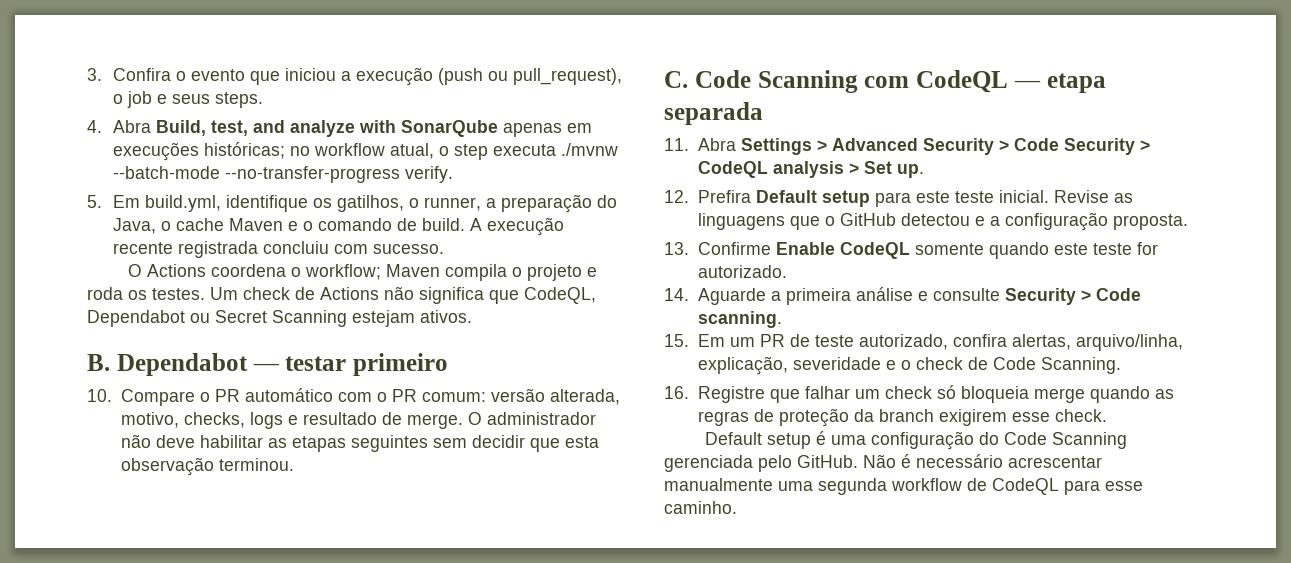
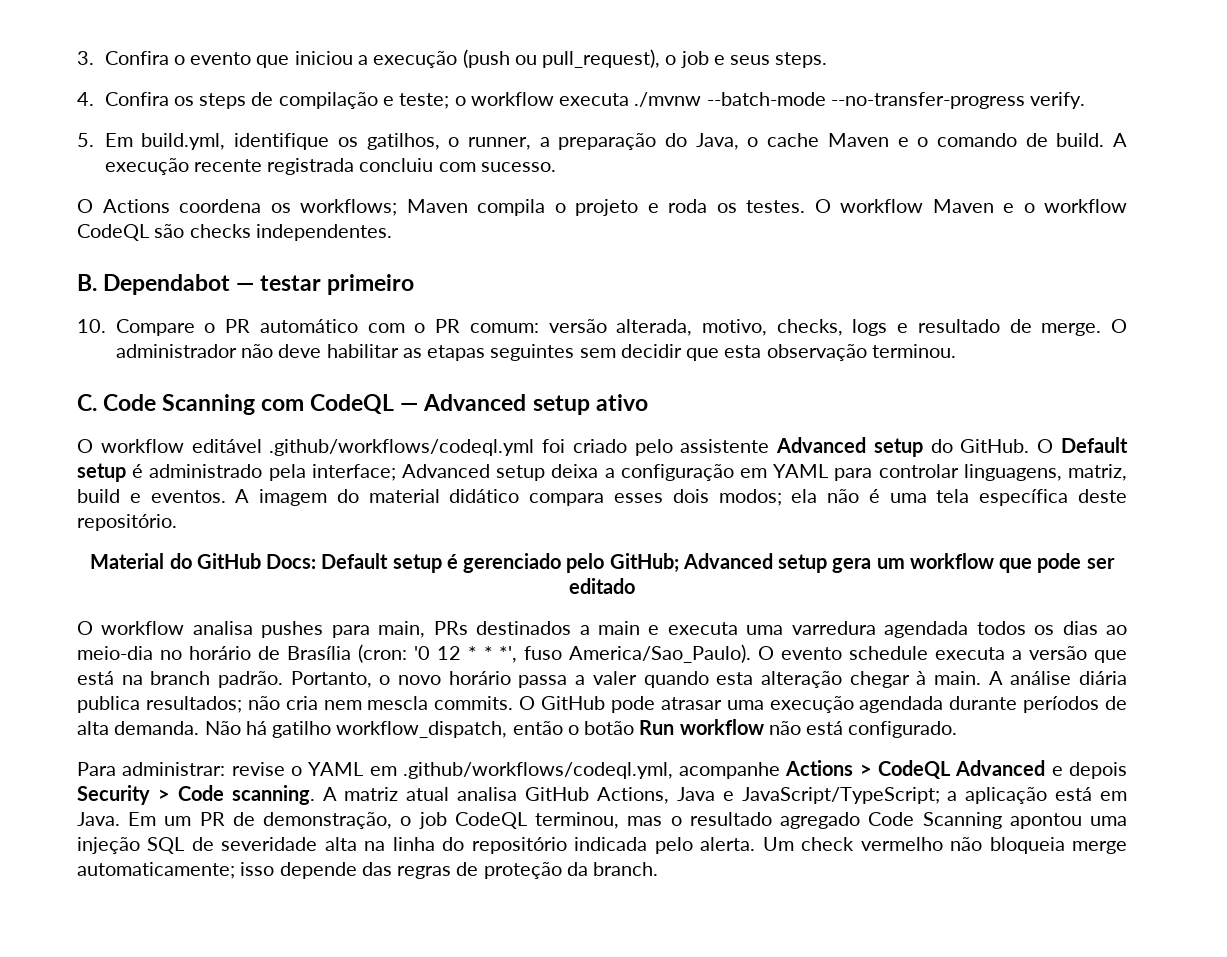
- 4. Abra Build, test, and analyze with SonarQube apenas em execuções históricas; no workflow atual, o step executa ./mvnw --batch-mode --no-transfer-progress verify.
+ 4. Confira os steps de compilação e teste; o workflow executa ./mvnw --batch-mode --no-transfer-progress verify.
- O Actions coordena o workflow; Maven compila o projeto e roda os testes.
+ O Actions coordena os workflows; Maven compila o projeto e roda os testes.
- Um check de Actions não significa que CodeQL, Dependabot ou Secret Scanning estejam ativos.
+ O workflow Maven e o workflow CodeQL são checks independentes.
- C. Code Scanning com CodeQL — etapa separada
- 11. Abra Settings > Advanced Security > Code Security > CodeQL analysis > Set up.
- 12. Prefira Default setup para este teste inicial. Revise as linguagens que o GitHub detectou e a configuração proposta.
- 13. Confirme Enable CodeQL somente quando este teste for autorizado.
- 14. Aguarde a primeira análise e consulte Security > Code scanning.
- 15. Em um PR de teste autorizado, confira alertas, arquivo/linha, explicação, severidade e o check de Code Scanning.
- 16. Registre que falhar um check só bloqueia merge quando as regras de proteção da branch exigirem esse check.
- Default setup é uma configuração do Code Scanning gerenciada pelo GitHub. Não é necessário acrescentar manualmente uma segunda workflow de CodeQL para esse caminho.
+ C. Code Scanning com CodeQL — Advanced setup ativo
+ O workflow editável .github/workflows/codeql.yml foi criado pelo assistente Advanced setup do GitHub. O Default setup é administrado pela interface; Advanced setup deixa a configuração em YAML para controlar linguagens, matriz, build e eventos. A imagem do material didático compara esses dois modos; ela não é uma tela específica deste repositório.
+ Material do GitHub Docs: Default setup é gerenciado pelo GitHub; Advanced setup gera um workflow que pode ser editado
+ O workflow analisa pushes para main, PRs destinados a main e executa uma varredura agendada todos os dias ao meio-dia no horário de Brasília (cron: '0 12 * * *', fuso America/Sao_Paulo). O evento schedule executa a versão que está na branch padrão. Portanto, o novo horário passa a valer quando esta alteração chegar à main. A análise diária publica resultados; não cria nem mescla commits. O GitHub pode atrasar uma execução agendada durante períodos de alta demanda. Não há gatilho workflow_dispatch, então o botão Run workflow não está configurado.
+ Para administrar: revise o YAML em .github/workflows/codeql.yml, acompanhe Actions > CodeQL Advanced e depois Security > Code scanning. A matriz atual analisa GitHub Actions, Java e JavaScript/TypeScript; a aplicação está em Java. Em um PR de demonstração, o job CodeQL terminou, mas o resultado agregado Code Scanning apontou uma injeção SQL de severidade alta na linha do repositório indicada pelo alerta. Um check vermelho não bloqueia merge automaticamente; isso depende das regras de proteção da branch.

